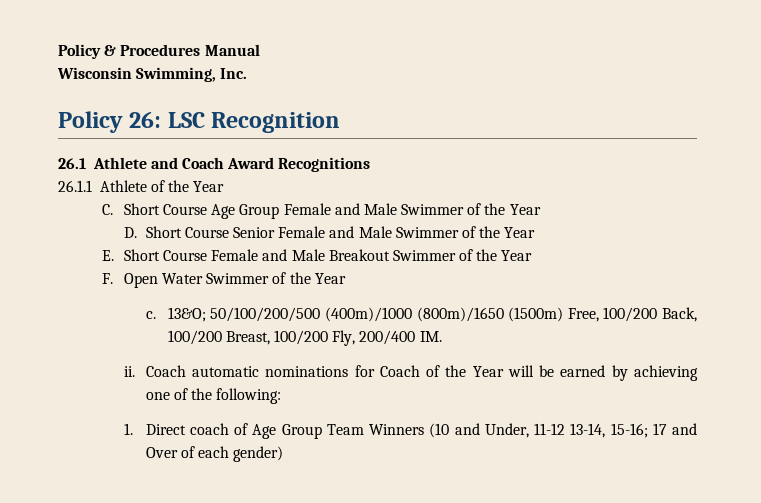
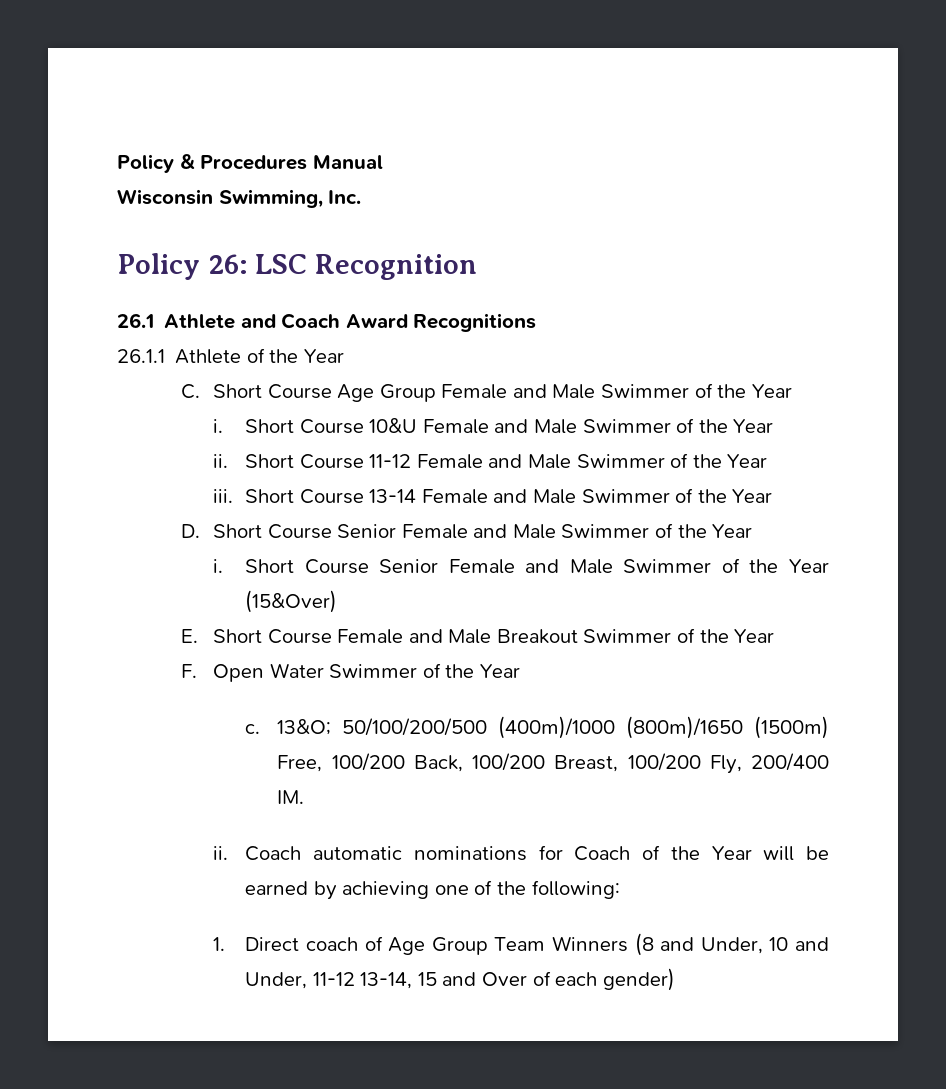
+ i. Short Course 10&U Female and Male Swimmer of the Year
+ ii. Short Course 11-12 Female and Male Swimmer of the Year
+ iii. Short Course 13-14 Female and Male Swimmer of the Year
  D. Short Course Senior Female and Male Swimmer of the Year
+ i. Short Course Senior Female and Male Swimmer of the Year (15&Over)
- 1. Direct coach of Age Group Team Winners (10 and Under, 11-12 13-14, 15-16; 17 and Over of each gender)
+ 1. Direct coach of Age Group Team Winners (8 and Under, 10 and Under, 11-12 13-14, 15 and Over of each gender)

